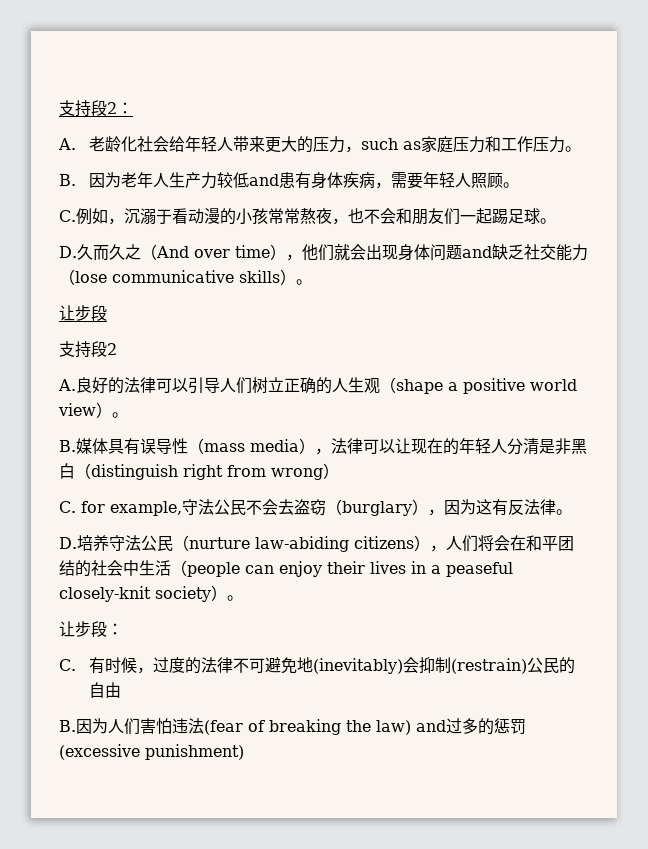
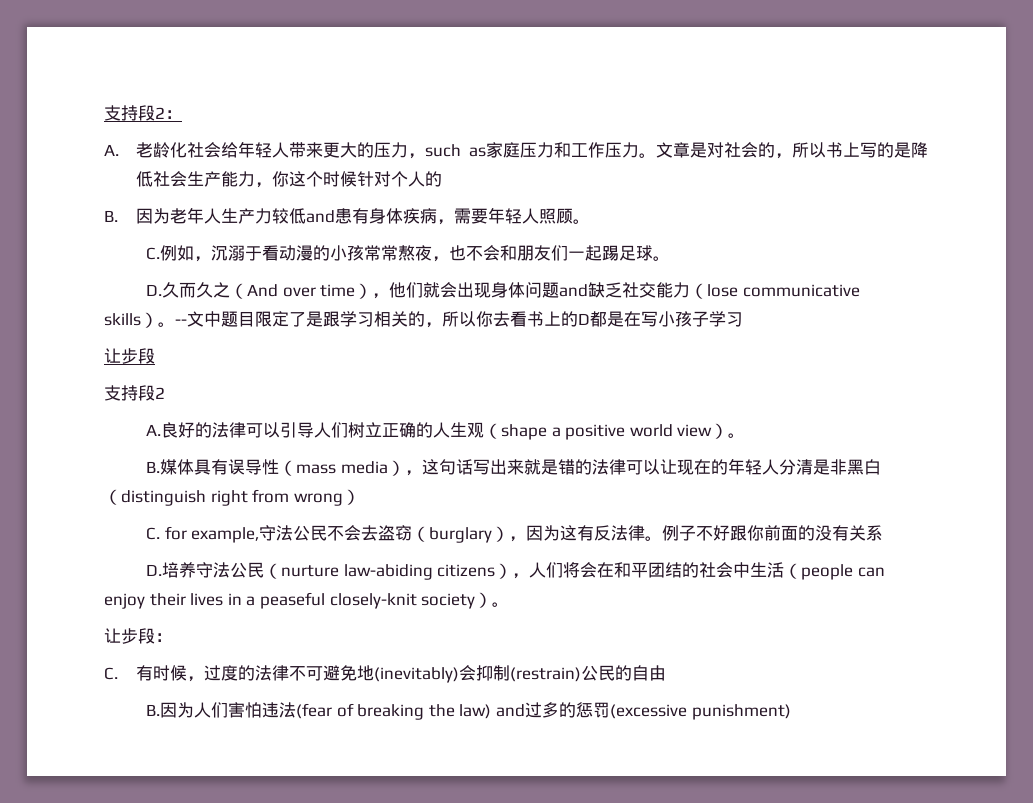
+ 文章是对社会的，所以书上写的是降低社会生产能力，你这个时候针对个人的
+ --文中题目限定了是跟学习相关的，所以你去看书上的D都是在写小孩子学习
- B.媒体具有误导性（mass media），法律可以让现在的年轻人分清是非黑白（distinguish right from wrong）
+ B.媒体具有误导性（mass media），这句话写出来就是错的法律可以让现在的年轻人分清是非黑白（distinguish right from wrong）
+ 例子不好跟你前面的没有关系

